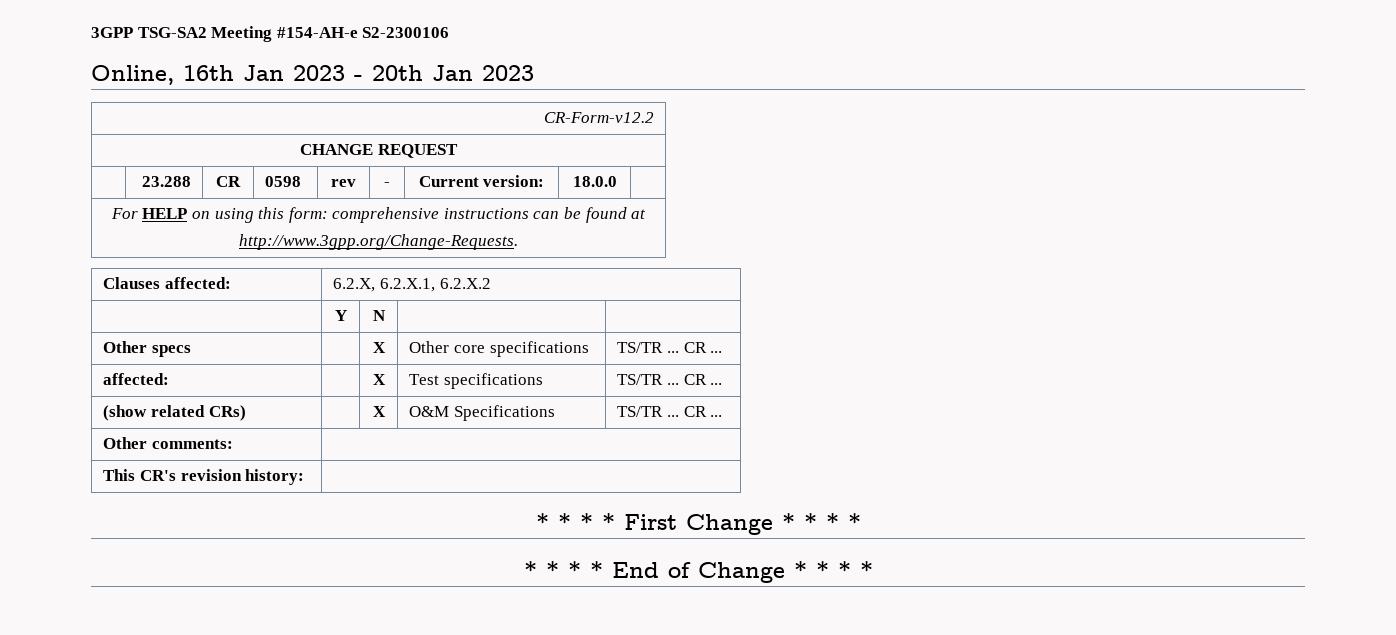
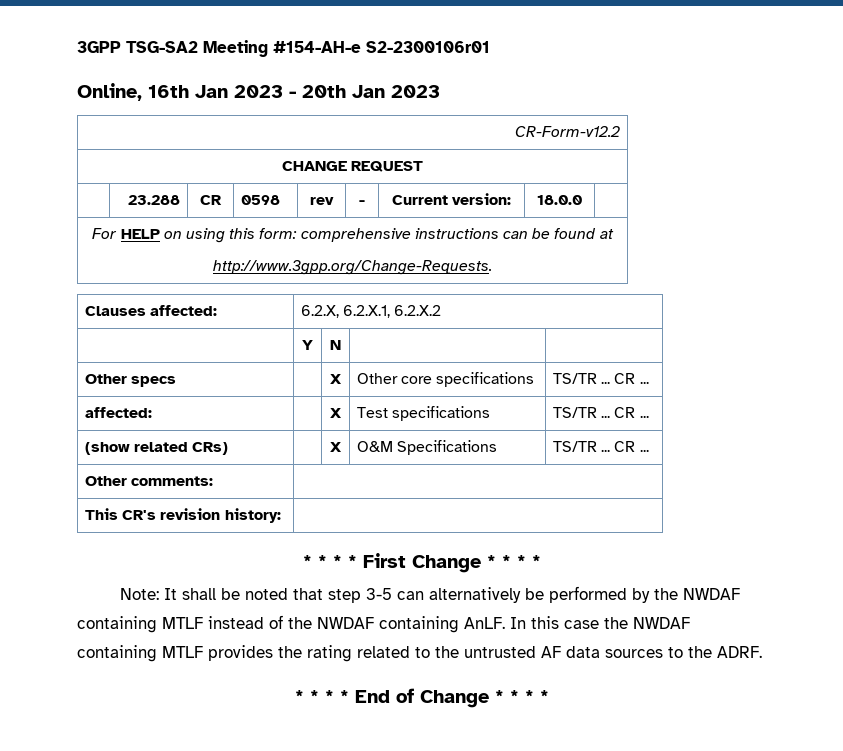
- 3GPP TSG-SA2 Meeting #154-AH-e S2-2300106
+ 3GPP TSG-SA2 Meeting #154-AH-e S2-2300106r01
+ Note: It shall be noted that step 3-5 can alternatively be performed by the NWDAF containing MTLF instead of the NWDAF containing AnLF. In this case the NWDAF containing MTLF provides the rating related to the untrusted AF data sources to the ADRF.

